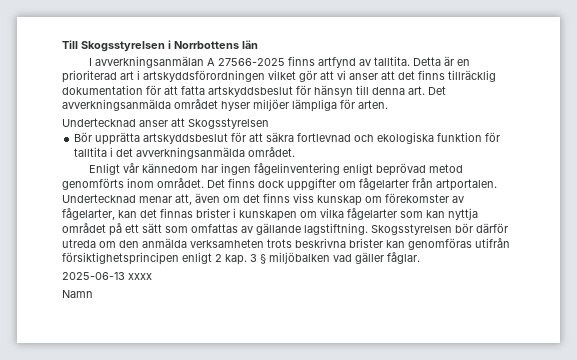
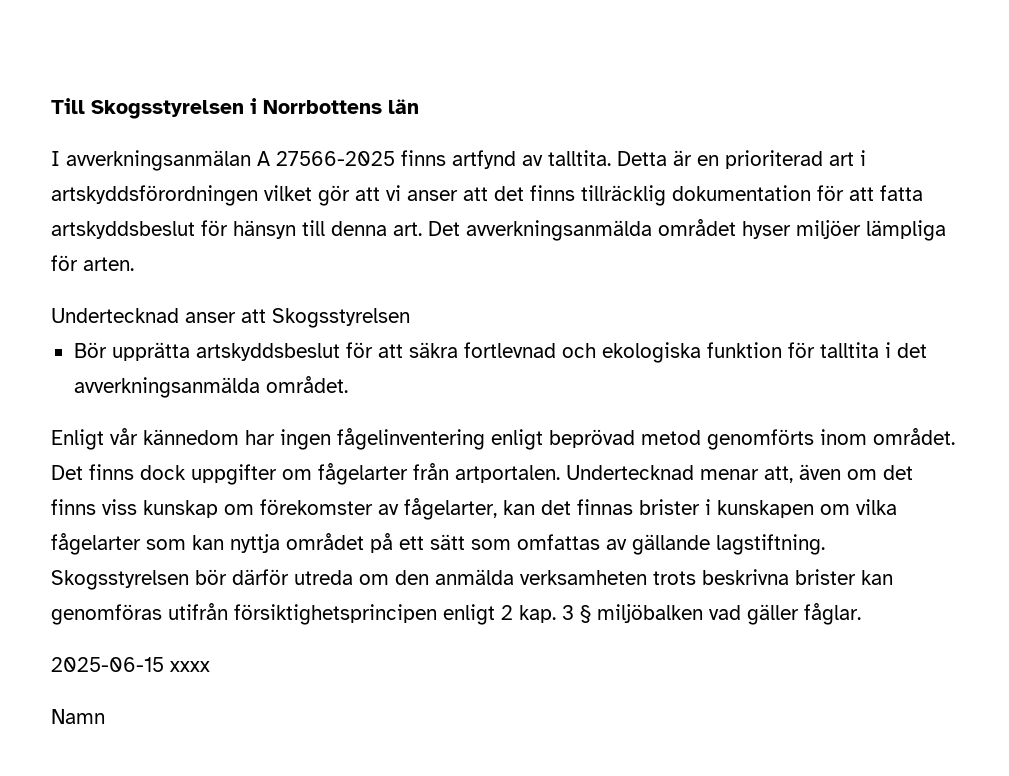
- 2025-06-13 xxxx
+ 2025-06-15 xxxx

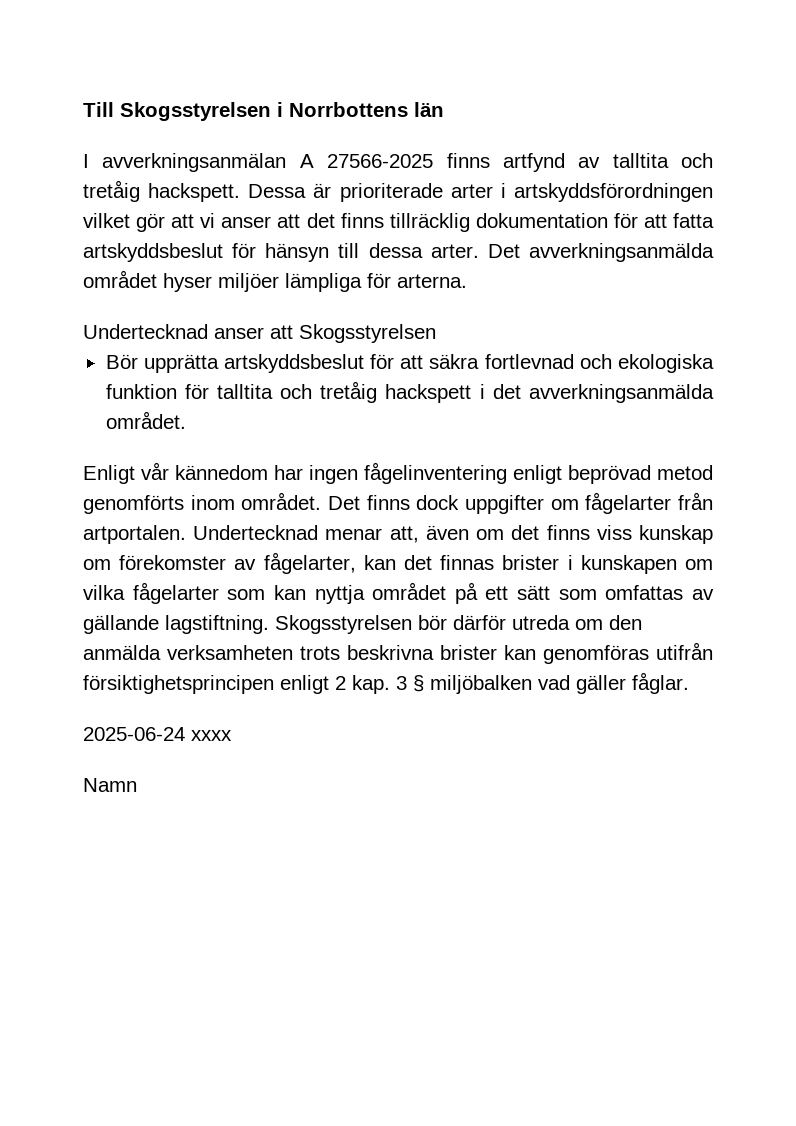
- I avverkningsanmälan A 27566-2025 finns artfynd av talltita. Detta är en prioriterad art i artskyddsförordningen vilket gör att vi anser att det finns tillräcklig dokumentation för att fatta artskyddsbeslut för hänsyn till denna art. Det avverkningsanmälda området hyser miljöer lämpliga för arten.
+ I avverkningsanmälan A 27566-2025 finns artfynd av talltita och tretåig hackspett. Dessa är prioriterade arter i artskyddsförordningen vilket gör att vi anser att det finns tillräcklig dokumentation för att fatta artskyddsbeslut för hänsyn till dessa arter. Det avverkningsanmälda området hyser miljöer lämpliga för arterna.
- Bör upprätta artskyddsbeslut för att säkra fortlevnad och ekologiska funktion för talltita i det avverkningsanmälda området.
+ Bör upprätta artskyddsbeslut för att säkra fortlevnad och ekologiska funktion för talltita och tretåig hackspett i det avverkningsanmälda området.
- 2025-06-15 xxxx
+ 2025-06-24 xxxx

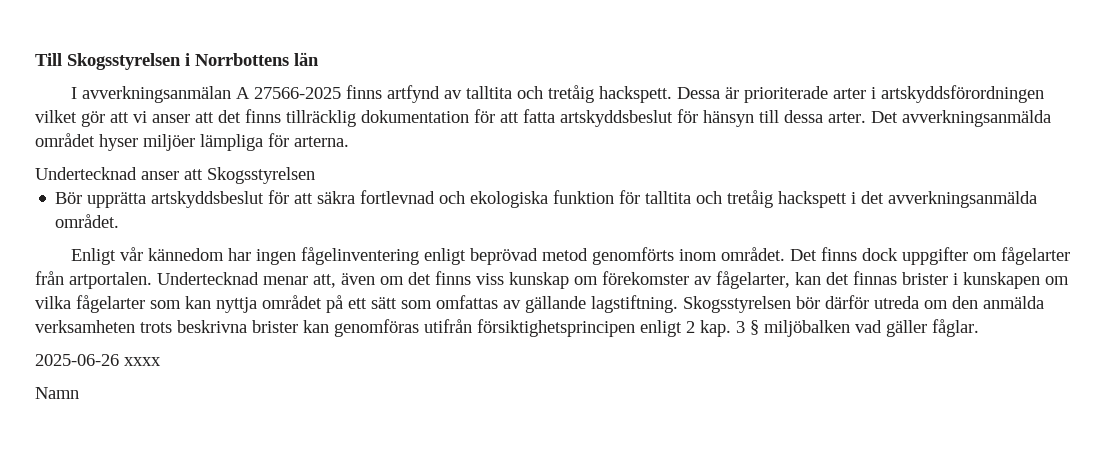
- 2025-06-24 xxxx
+ 2025-06-26 xxxx

